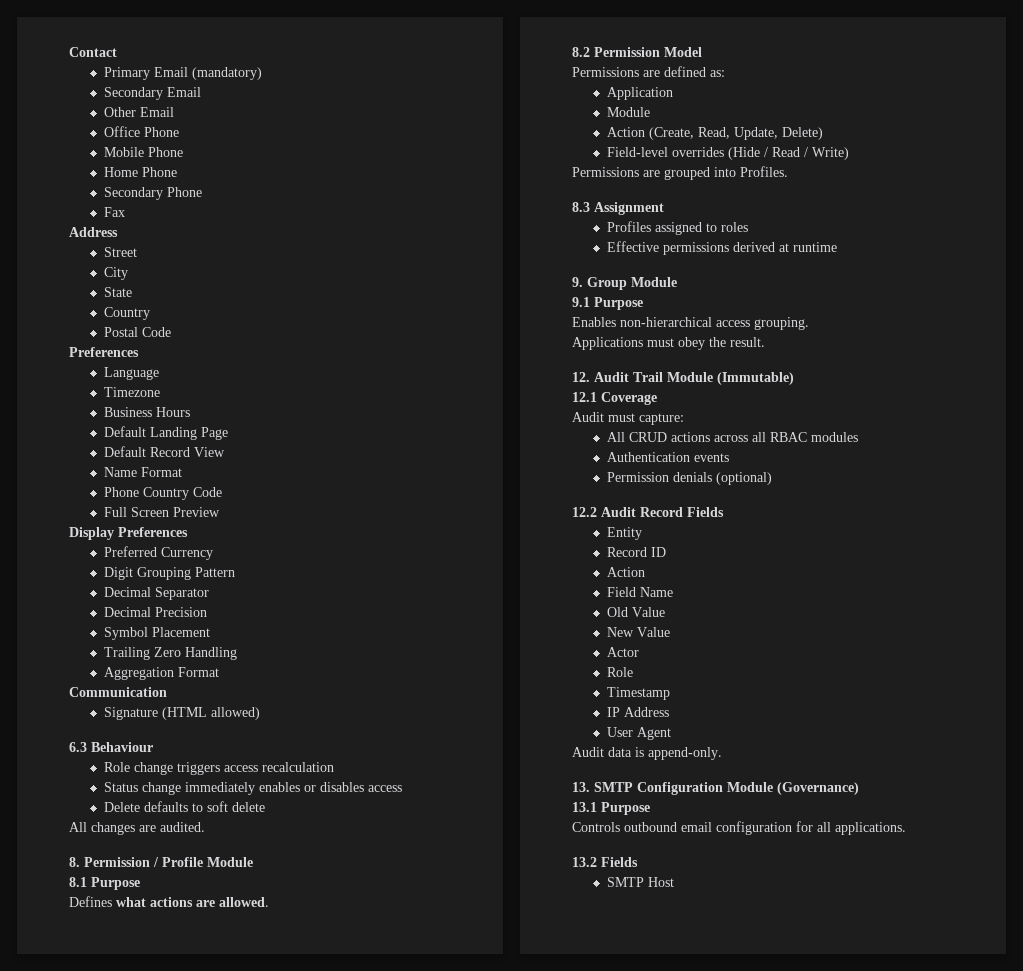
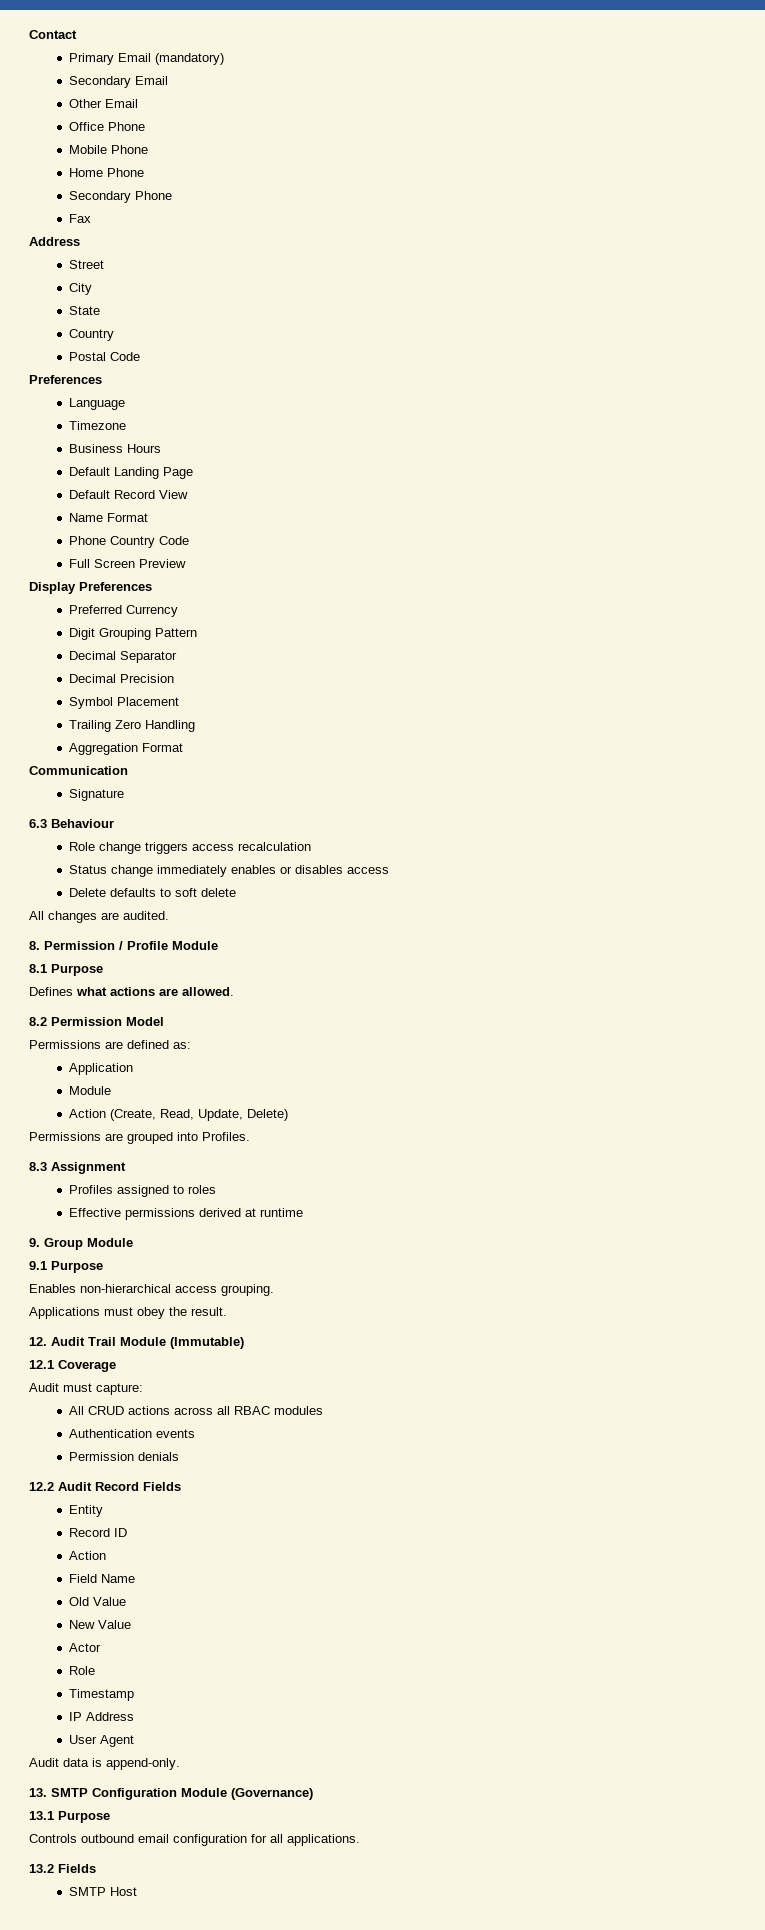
- Signature (HTML allowed)
+ Signature
- Field-level overrides (Hide / Read / Write)
- Permission denials (optional)
+ Permission denials

